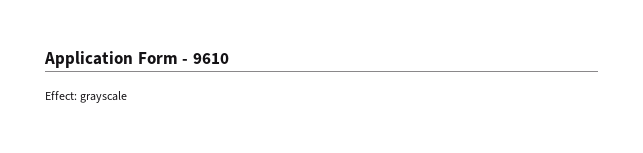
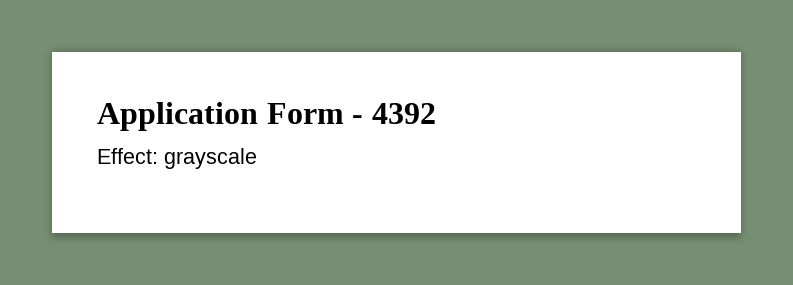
- Application Form - 9610
+ Application Form - 4392

